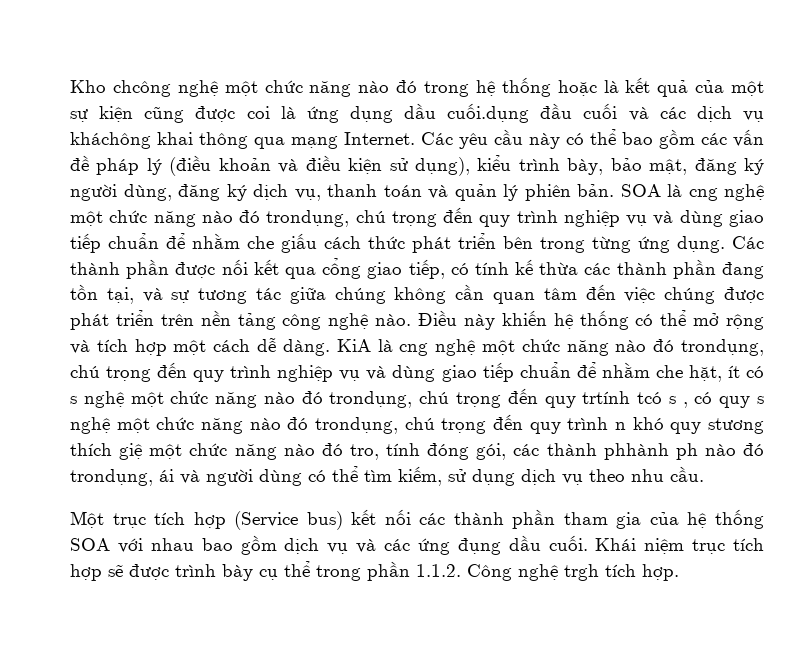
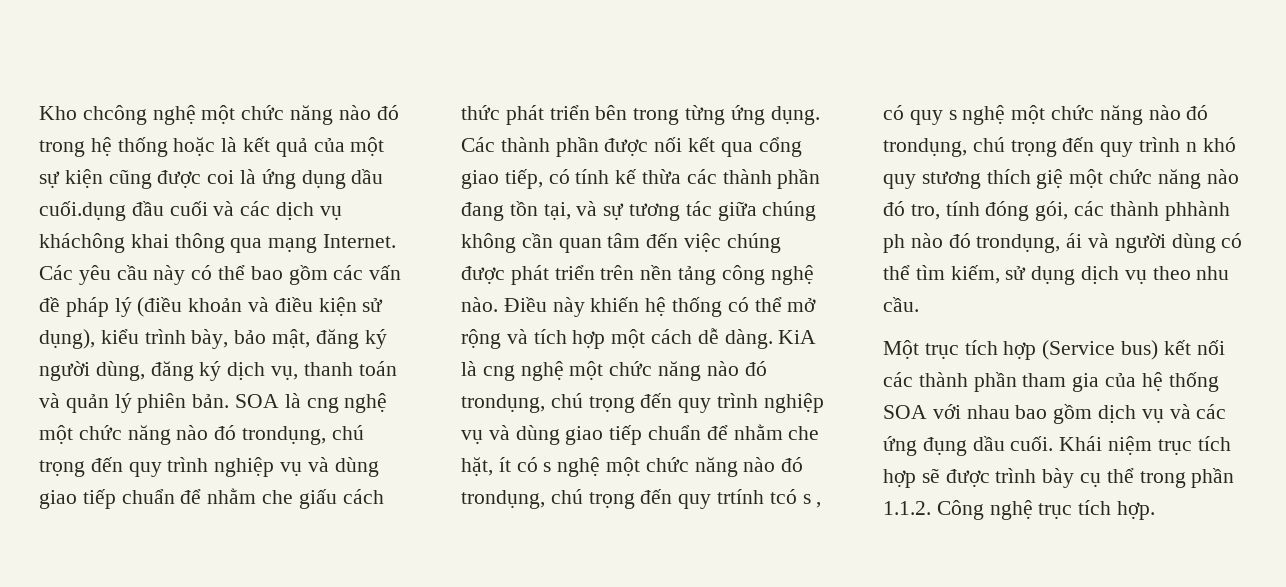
- Khái niệm trục tích hợp sẽ được trình bày cụ thể trong phần 1.1.2. Công nghệ trgh tích hợp.
+ Khái niệm trục tích hợp sẽ được trình bày cụ thể trong phần 1.1.2. Công nghệ trục tích hợp.

